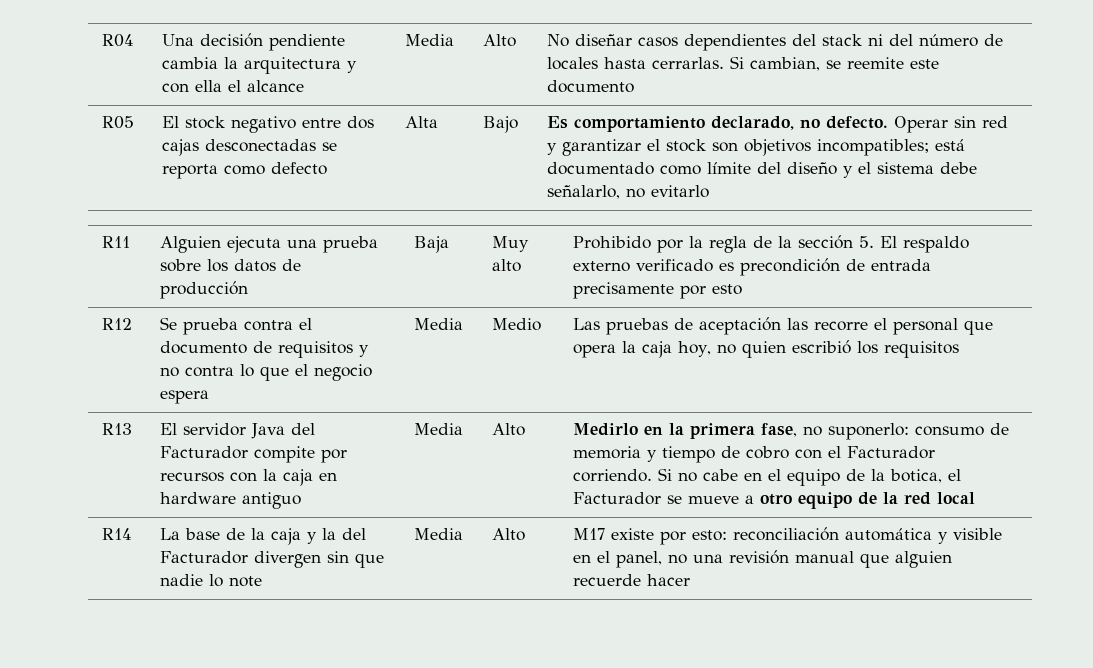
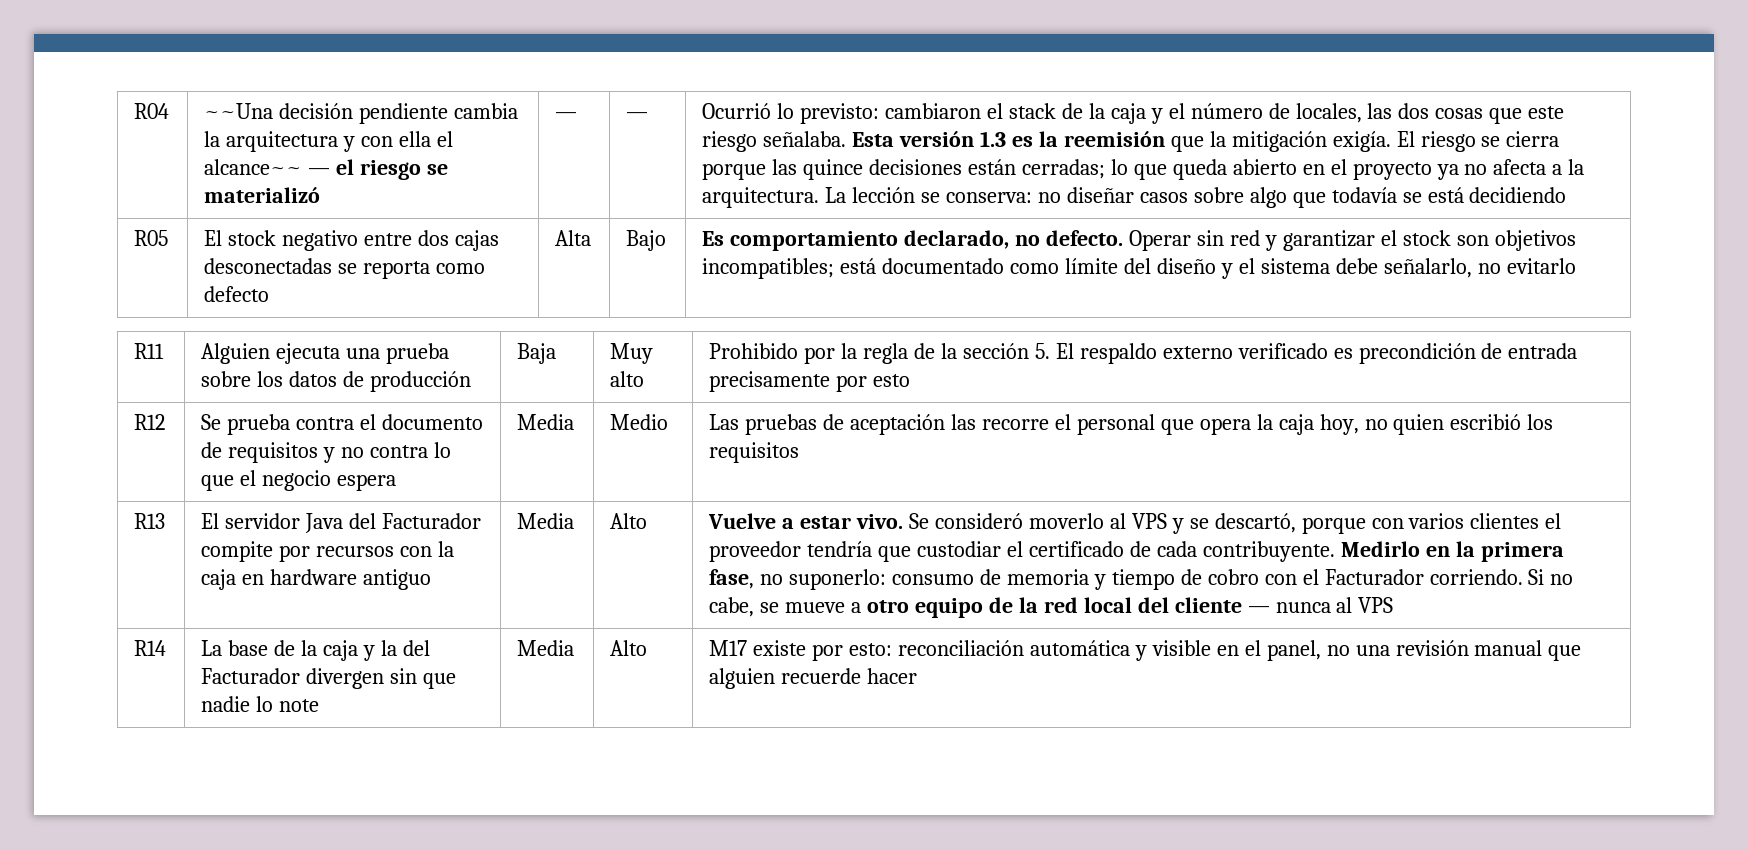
- Una decisión pendiente cambia la arquitectura y con ella el alcance | Media | Alto | No diseñar casos dependientes del stack ni del número de locales hasta cerrarlas. Si cambian, se reemite este documento
+ ~~Una decisión pendiente cambia la arquitectura y con ella el alcance~~ — el riesgo se materializó | — | — | Ocurrió lo previsto: cambiaron el stack de la caja y el número de locales, las dos cosas que este riesgo señalaba. Esta versión 1.3 es la reemisión que la mitigación exigía. El riesgo se cierra porque las quince decisiones están cerradas; lo que queda abierto en el proyecto ya no afecta a la arquitectura. La lección se conserva: no diseñar casos sobre algo que todavía se está decidiendo
+ Vuelve a estar vivo. Se consideró moverlo al VPS y se descartó, porque con varios clientes el proveedor tendría que custodiar el certificado de cada contribuyente.
- Si no cabe en el equipo de la botica, el Facturador se mueve a otro equipo de la red local
+ Si no cabe, se mueve a otro equipo de la red local del cliente — nunca al VPS

